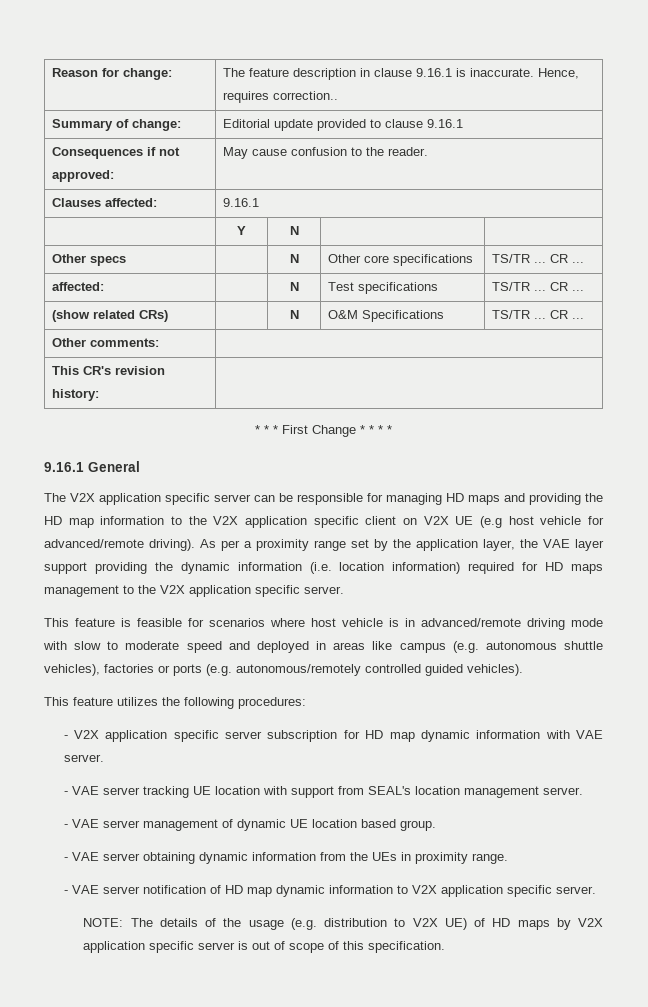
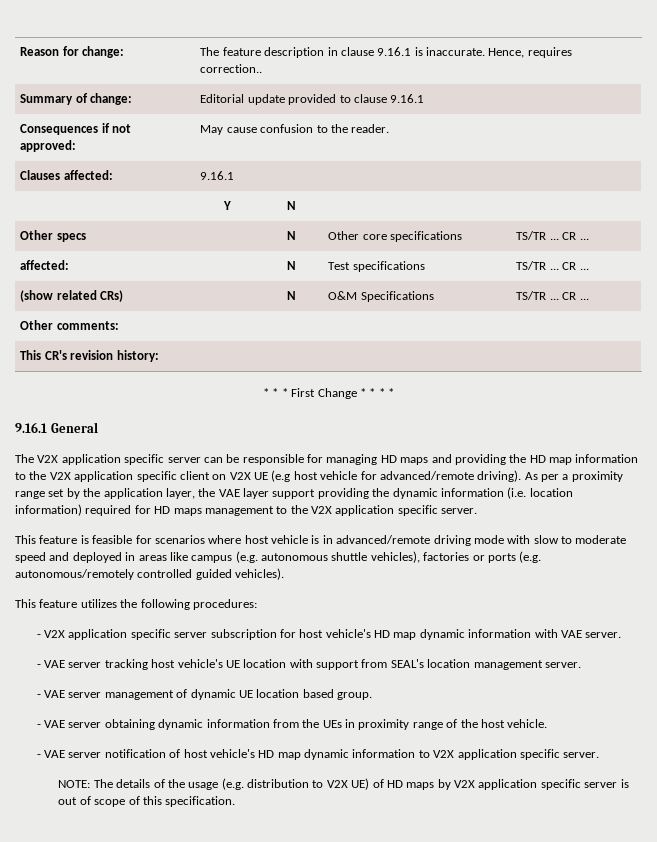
- - V2X application specific server subscription for HD map dynamic information with VAE server.
+ - V2X application specific server subscription for host vehicle's HD map dynamic information with VAE server.
- - VAE server tracking UE location with support from SEAL's location management server.
+ - VAE server tracking host vehicle's UE location with support from SEAL's location management server.
- - VAE server obtaining dynamic information from the UEs in proximity range.
+ - VAE server obtaining dynamic information from the UEs in proximity range of the host vehicle.
- - VAE server notification of HD map dynamic information to V2X application specific server.
+ - VAE server notification of host vehicle's HD map dynamic information to V2X application specific server.

